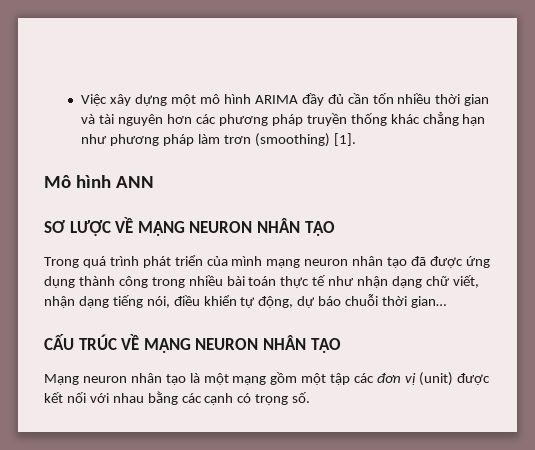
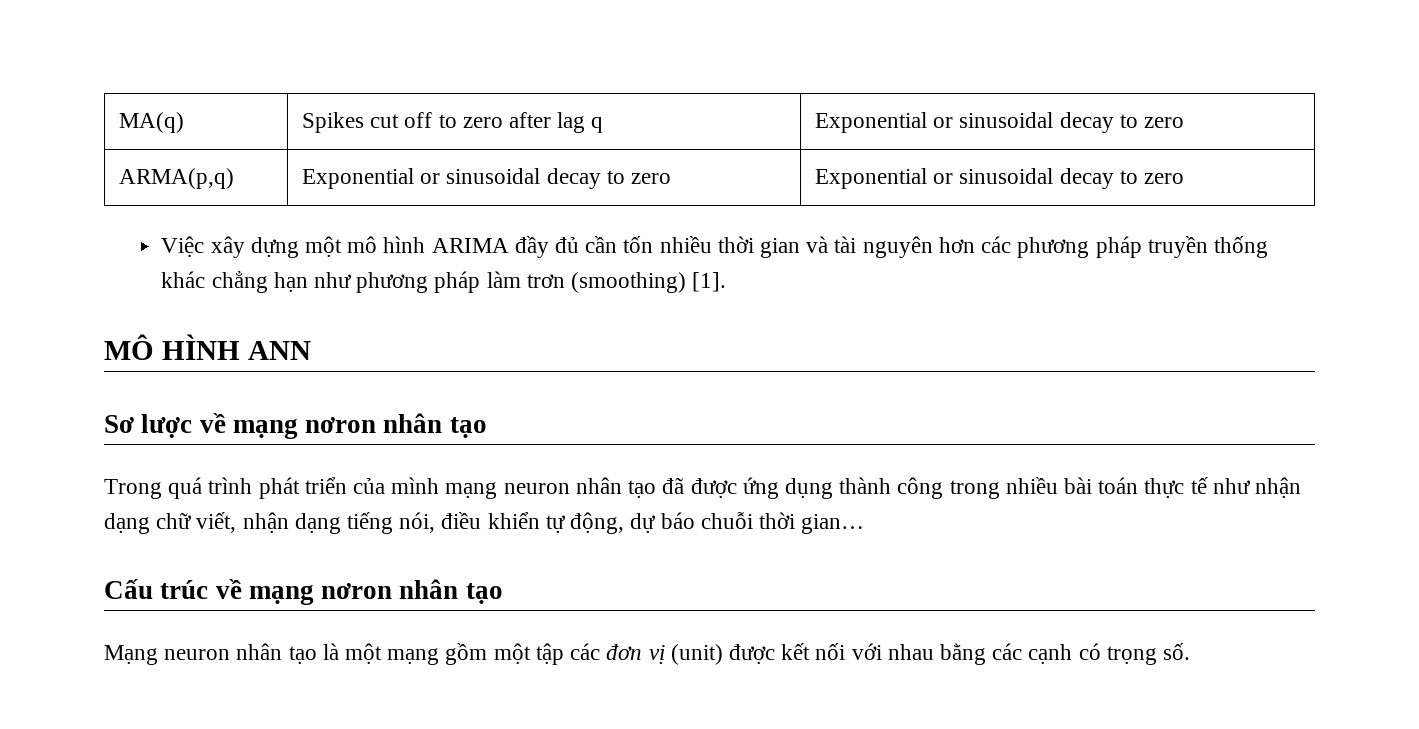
+ MA(q) | Spikes cut off to zero after lag q | Exponential or sinusoidal decay to zero
+ ARMA(p,q) | Exponential or sinusoidal decay to zero | Exponential or sinusoidal decay to zero
- Mô hình ANN
+ MÔ HÌNH ANN
- SƠ LƯỢC VỀ MẠNG NEURON NHÂN TẠO
+ Sơ lược về mạng nơron nhân tạo
- CẤU TRÚC VỀ MẠNG NEURON NHÂN TẠO
+ Cấu trúc về mạng nơron nhân tạo

